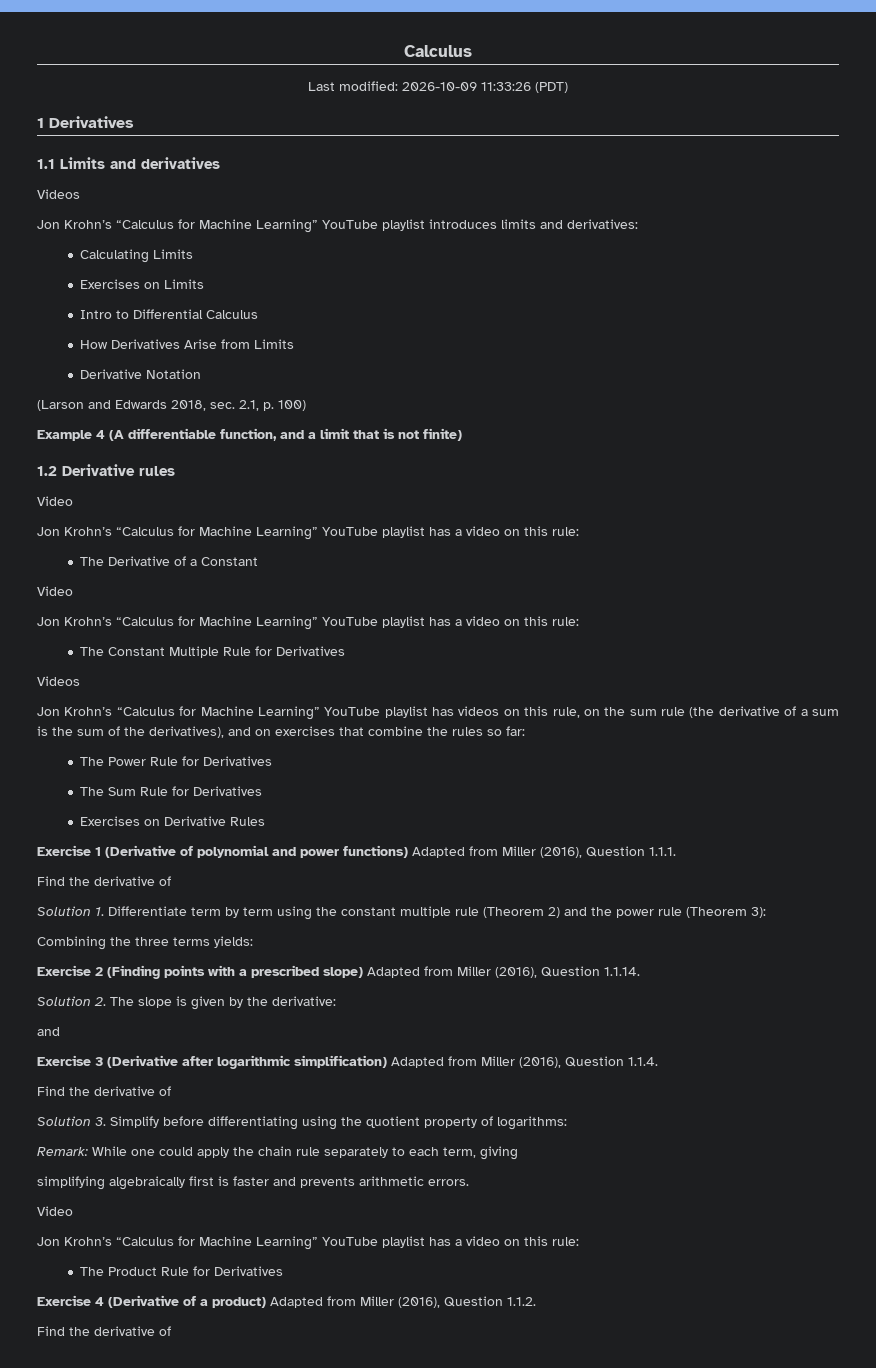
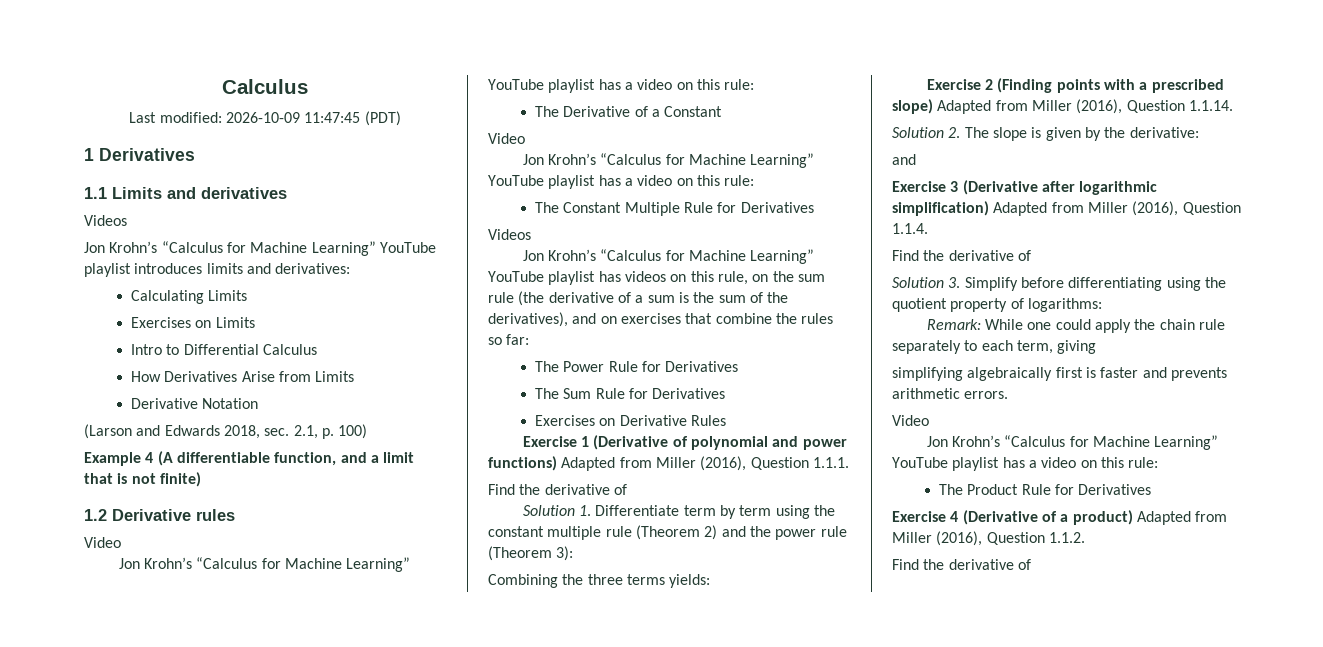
- Last modified: 2026-10-09 11:33:26 (PDT)
+ Last modified: 2026-10-09 11:47:45 (PDT)

